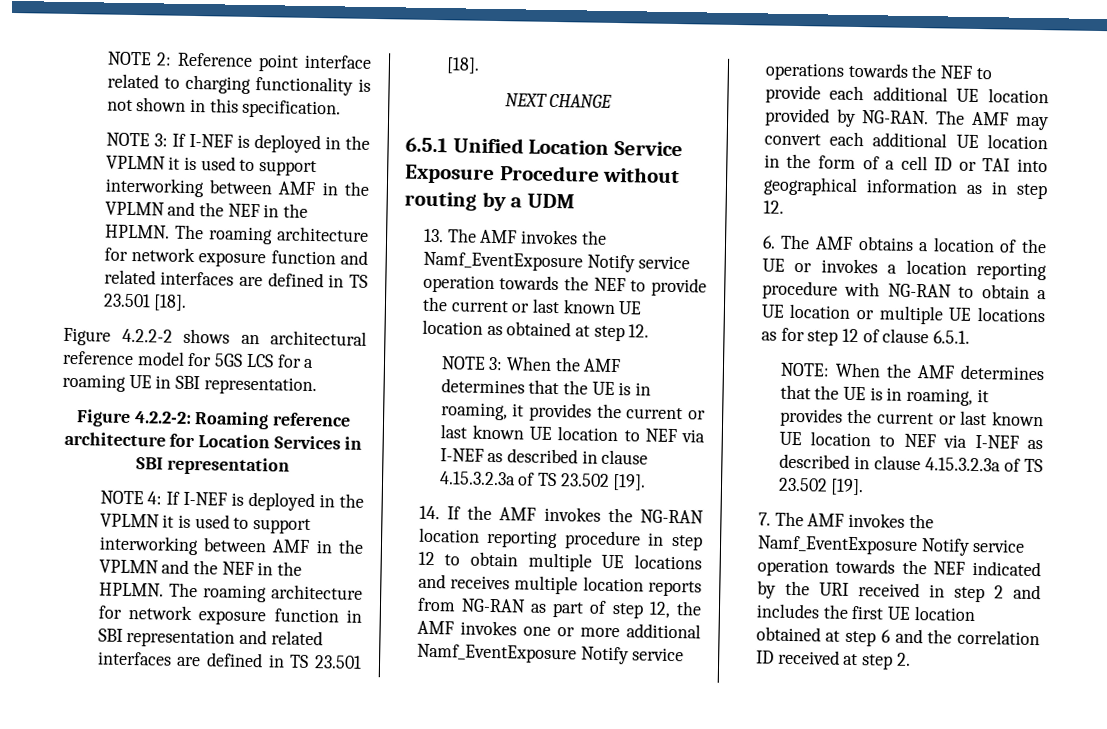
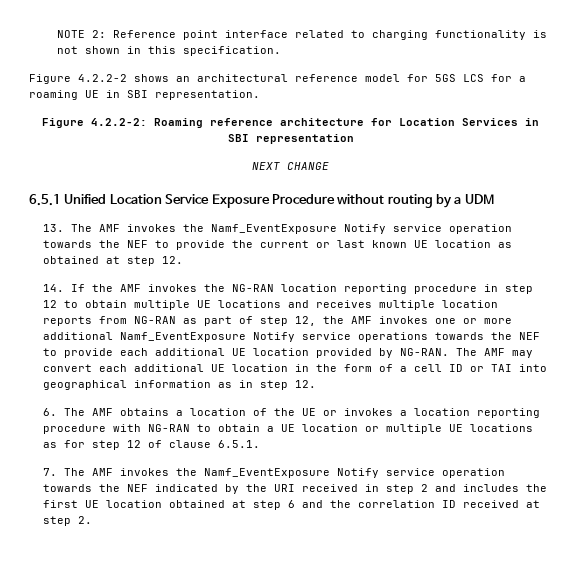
- NOTE 3: If I-NEF is deployed in the VPLMN it is used to support interworking between AMF in the VPLMN and the NEF in the HPLMN. The roaming architecture for network exposure function and related interfaces are defined in TS 23.501 [18].
- NOTE 4: If I-NEF is deployed in the VPLMN it is used to support interworking between AMF in the VPLMN and the NEF in the HPLMN. The roaming architecture for network exposure function in SBI representation and related interfaces are defined in TS 23.501 [18].
- NOTE 3: When the AMF determines that the UE is in roaming, it provides the current or last known UE location to NEF via I-NEF as described in clause 4.15.3.2.3a of TS 23.502 [19].
- NOTE: When the AMF determines that the UE is in roaming, it provides the current or last known UE location to NEF via I-NEF as described in clause 4.15.3.2.3a of TS 23.502 [19].

